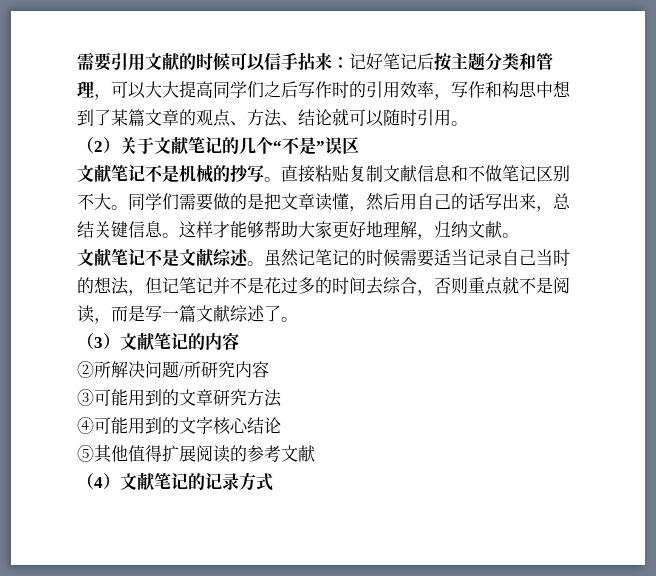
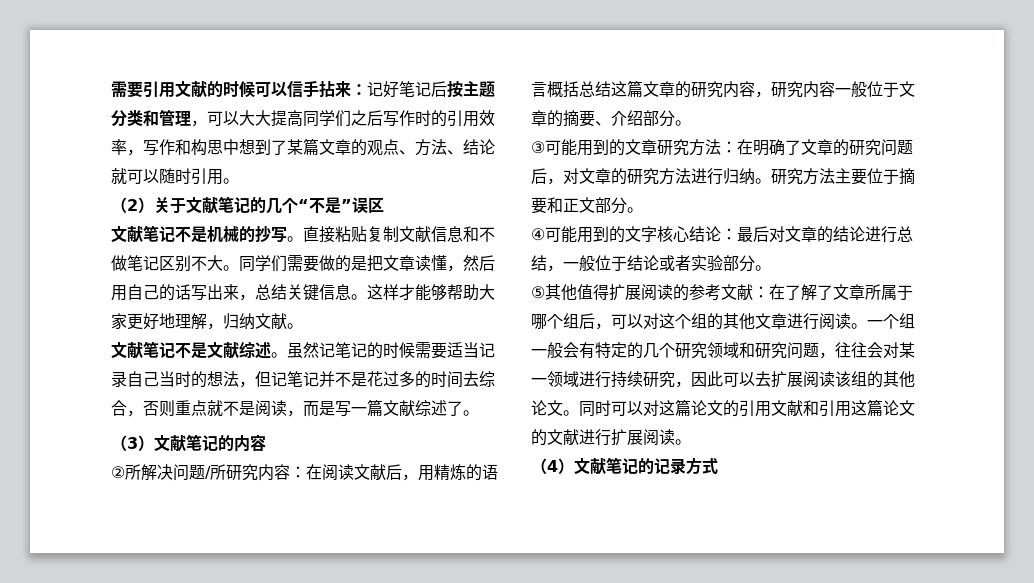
- ②所解决问题/所研究内容
+ ②所解决问题/所研究内容：在阅读文献后，用精炼的语言概括总结这篇文章的研究内容，研究内容一般位于文章的摘要、介绍部分。
- ③可能用到的文章研究方法
+ ③可能用到的文章研究方法：在明确了文章的研究问题后，对文章的研究方法进行归纳。研究方法主要位于摘要和正文部分。
- ④可能用到的文字核心结论
+ ④可能用到的文字核心结论：最后对文章的结论进行总结，一般位于结论或者实验部分。
- ⑤其他值得扩展阅读的参考文献
+ ⑤其他值得扩展阅读的参考文献：在了解了文章所属于哪个组后，可以对这个组的其他文章进行阅读。一个组一般会有特定的几个研究领域和研究问题，往往会对某一领域进行持续研究，因此可以去扩展阅读该组的其他论文。同时可以对这篇论文的引用文献和引用这篇论文的文献进行扩展阅读。

